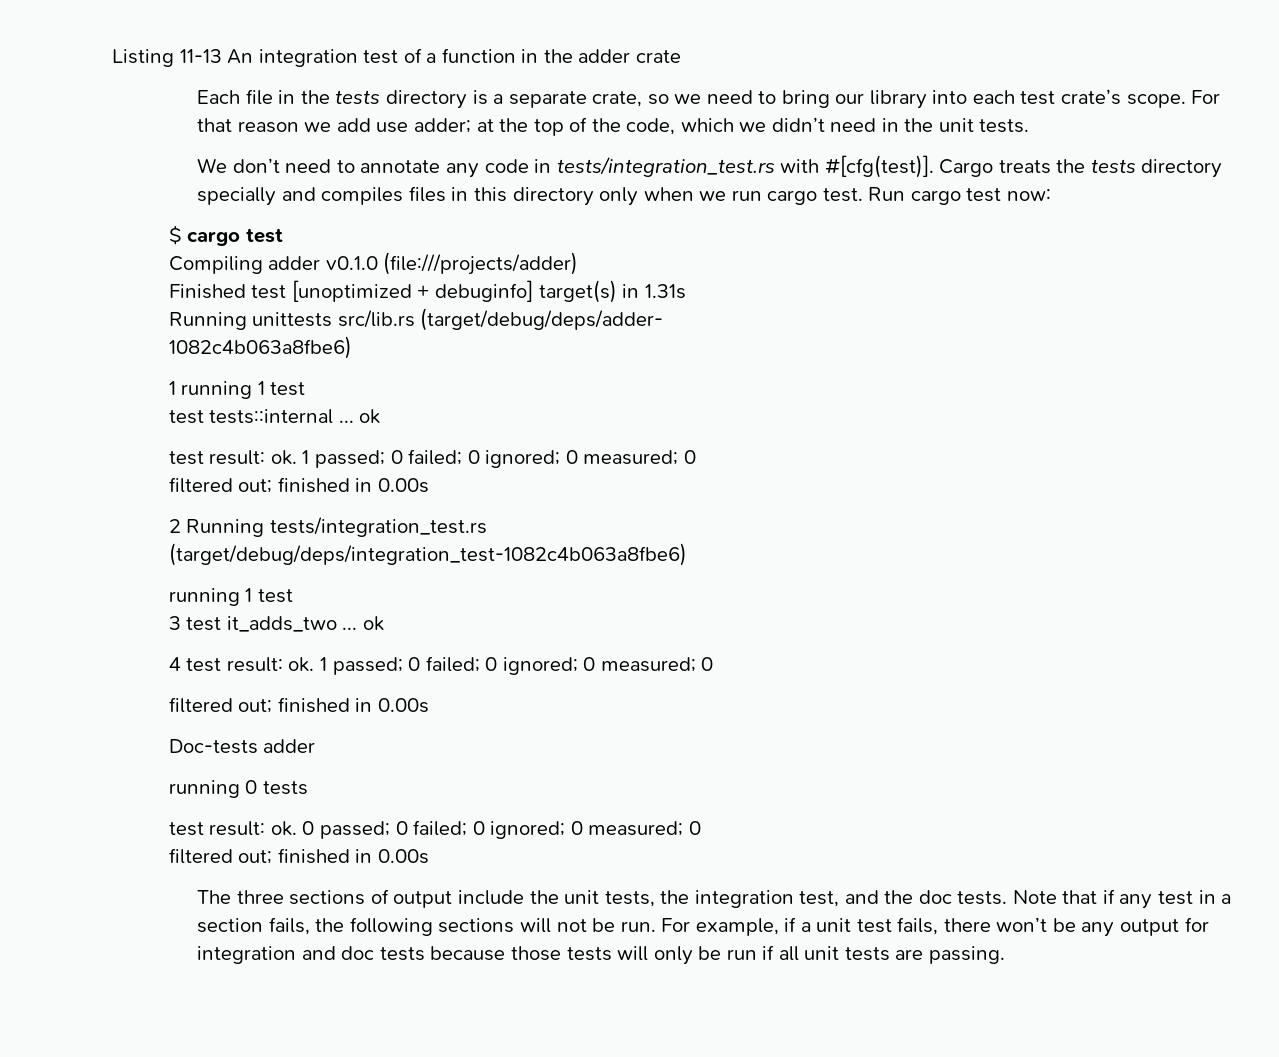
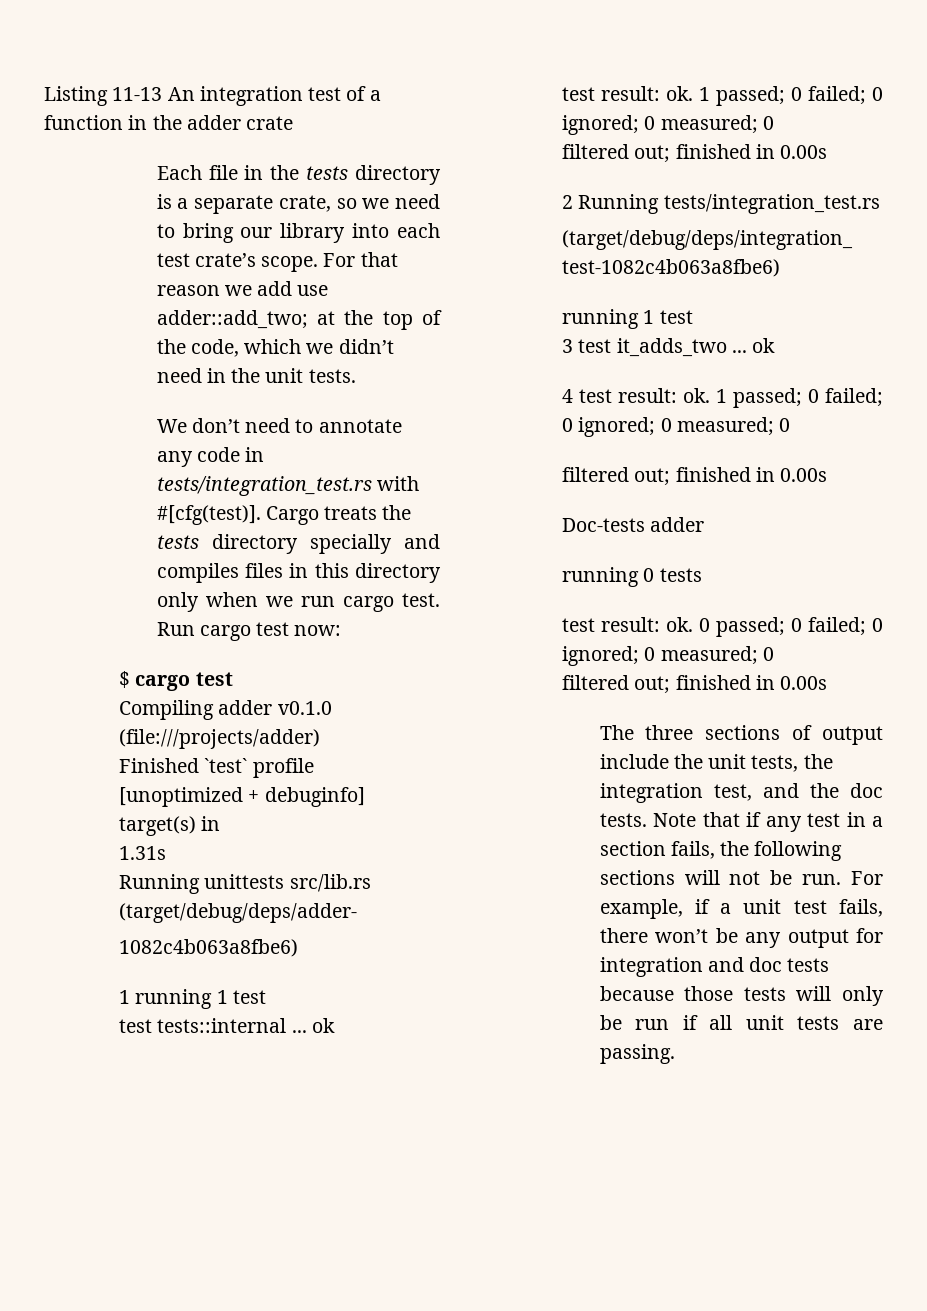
- For that reason we add use adder; at the top of the code, which we didn’t need in the unit tests.
+ For that reason we add use adder::add_two; at the top of the code, which we didn’t need in the unit tests.
- Finished test [unoptimized + debuginfo] target(s) in 1.31s
+ Finished `test` profile [unoptimized + debuginfo] target(s) in
+ 1.31s

